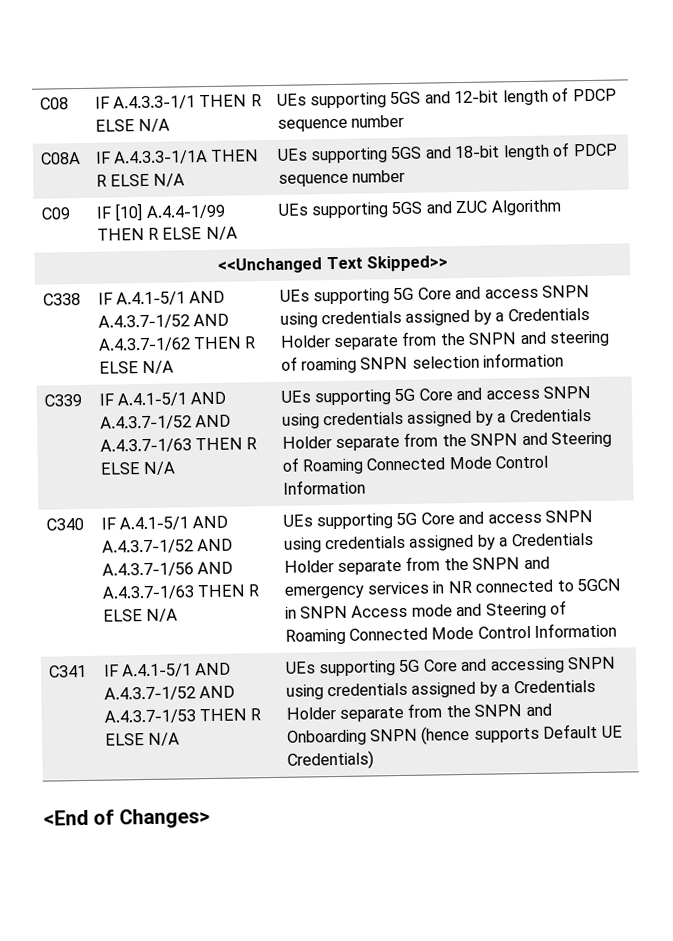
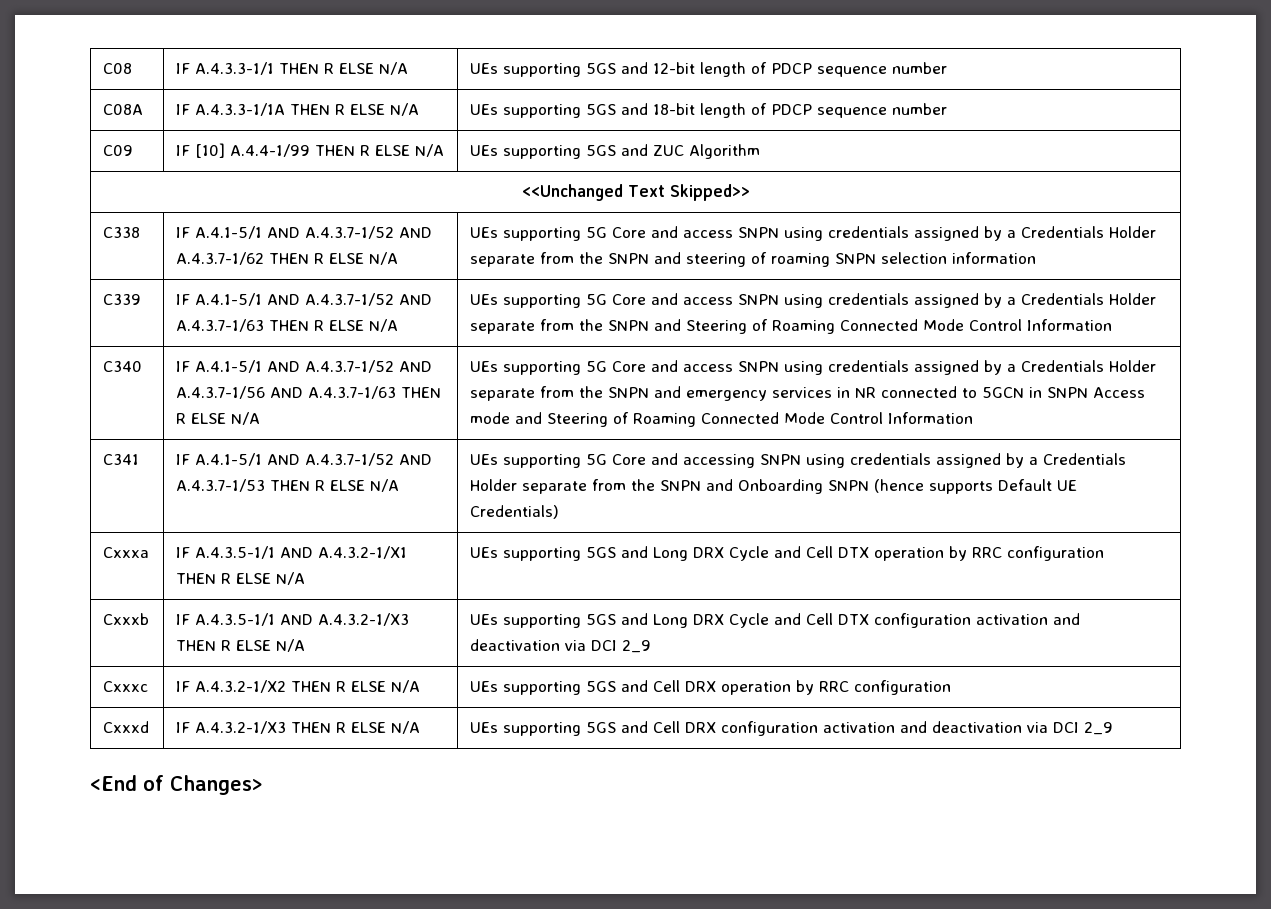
+ Cxxxa | IF A.4.3.5-1/1 AND A.4.3.2-1/X1 THEN R ELSE N/A | UEs supporting 5GS and Long DRX Cycle and Cell DTX operation by RRC configuration
+ Cxxxb | IF A.4.3.5-1/1 AND A.4.3.2-1/X3 THEN R ELSE N/A | UEs supporting 5GS and Long DRX Cycle and Cell DTX configuration activation and deactivation via DCI 2_9
+ Cxxxc | IF A.4.3.2-1/X2 THEN R ELSE N/A | UEs supporting 5GS and Cell DRX operation by RRC configuration
+ Cxxxd | IF A.4.3.2-1/X3 THEN R ELSE N/A | UEs supporting 5GS and Cell DRX configuration activation and deactivation via DCI 2_9

